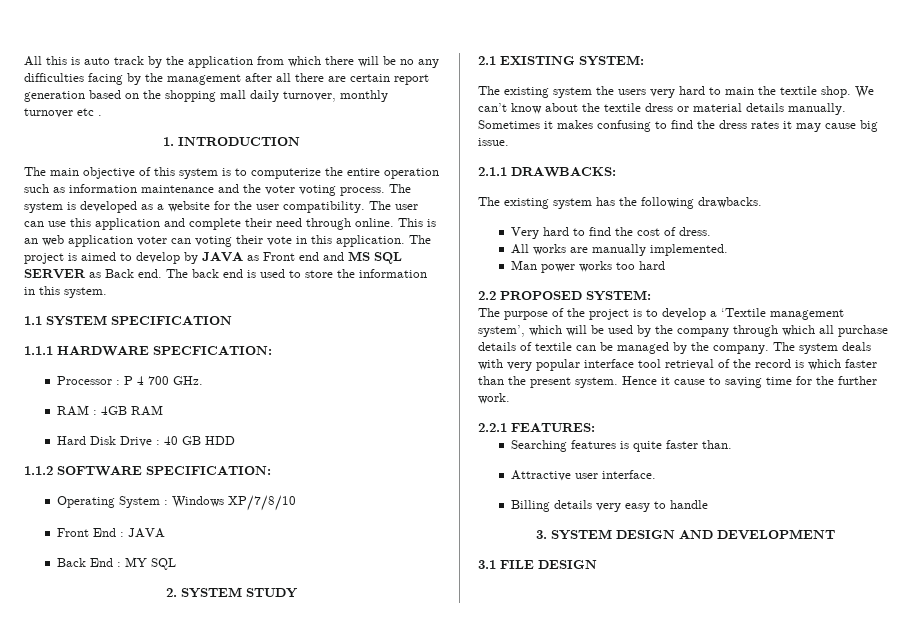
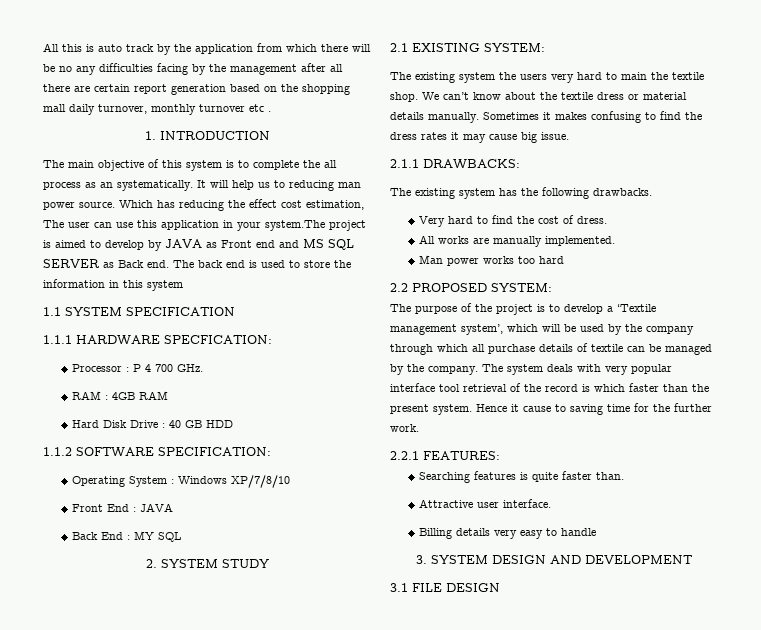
- The main objective of this system is to computerize the entire operation such as information maintenance and the voter voting process. The system is developed as a website for the user compatibility. The user can use this application and complete their need through online. This is an web application voter can voting their vote in this application. The project is aimed to develop by JAVA as Front end and MS SQL SERVER as Back end.
+ The main objective of this system is to complete the all process as an systematically. It will help us to reducing man power source. Which has reducing the effect cost estimation, The user can use this application in your system.The project is aimed to develop by JAVA as Front end and MS SQL SERVER as Back end.
- The back end is used to store the information in this system.
+ The back end is used to store the information in this system

